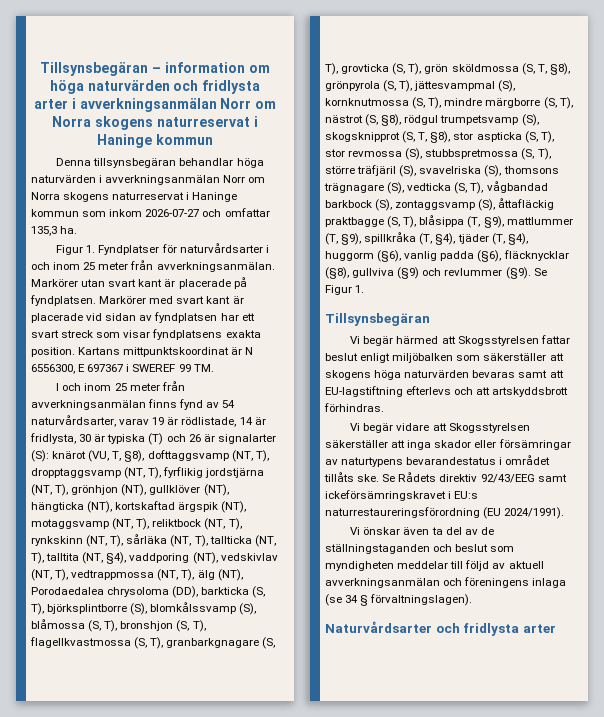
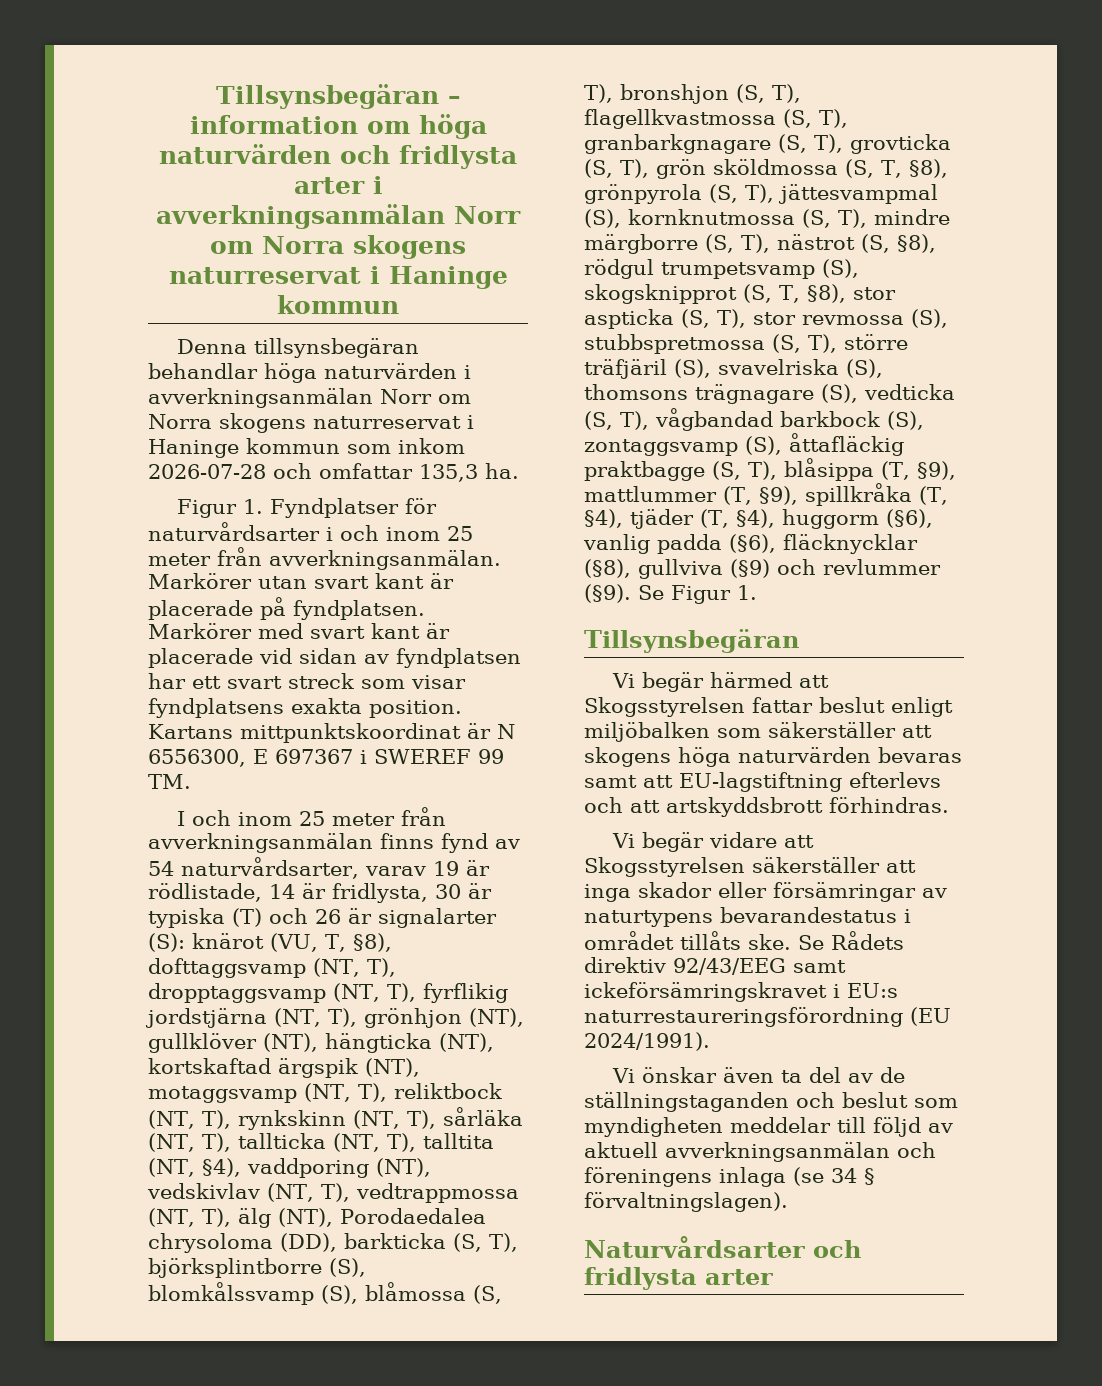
- Denna tillsynsbegäran behandlar höga naturvärden i avverkningsanmälan Norr om Norra skogens naturreservat i Haninge kommun som inkom 2026-07-27 och omfattar 135,3 ha.
+ Denna tillsynsbegäran behandlar höga naturvärden i avverkningsanmälan Norr om Norra skogens naturreservat i Haninge kommun som inkom 2026-07-28 och omfattar 135,3 ha.

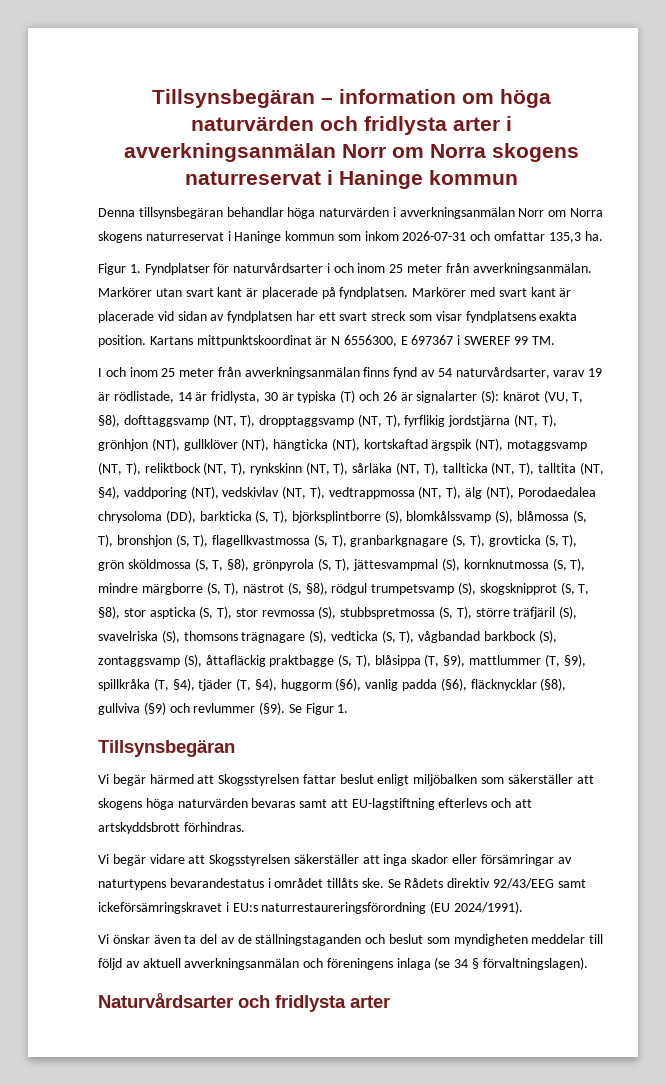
- Denna tillsynsbegäran behandlar höga naturvärden i avverkningsanmälan Norr om Norra skogens naturreservat i Haninge kommun som inkom 2026-07-28 och omfattar 135,3 ha.
+ Denna tillsynsbegäran behandlar höga naturvärden i avverkningsanmälan Norr om Norra skogens naturreservat i Haninge kommun som inkom 2026-07-31 och omfattar 135,3 ha.

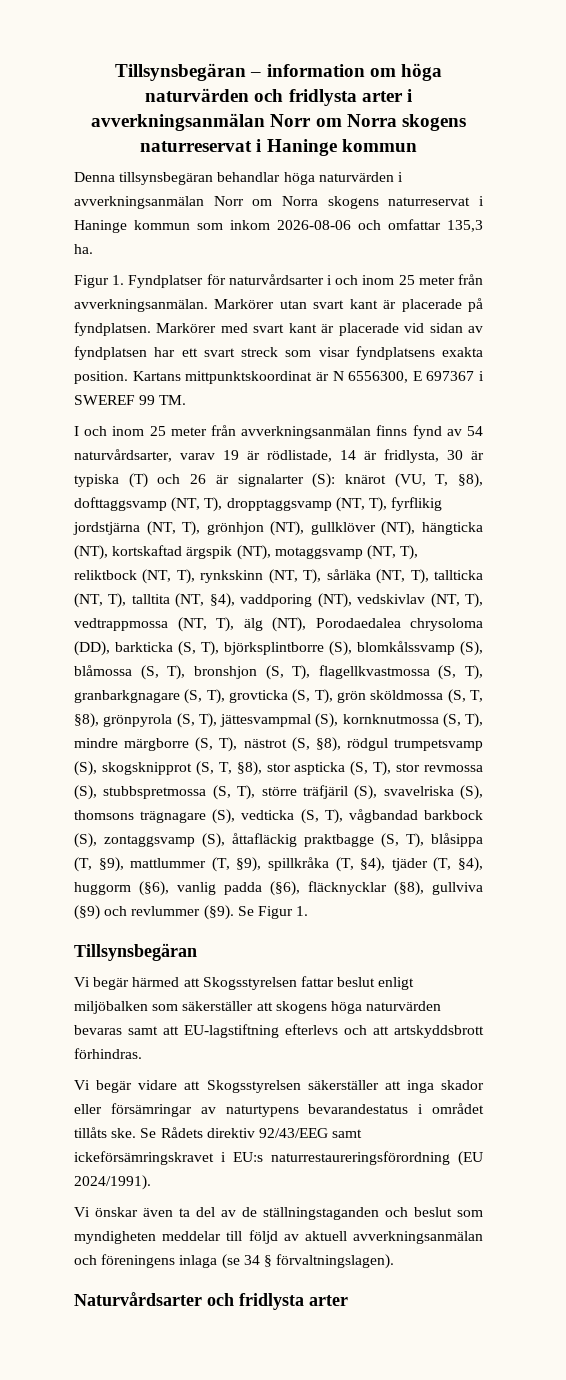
- Denna tillsynsbegäran behandlar höga naturvärden i avverkningsanmälan Norr om Norra skogens naturreservat i Haninge kommun som inkom 2026-07-31 och omfattar 135,3 ha.
+ Denna tillsynsbegäran behandlar höga naturvärden i avverkningsanmälan Norr om Norra skogens naturreservat i Haninge kommun som inkom 2026-08-06 och omfattar 135,3 ha.

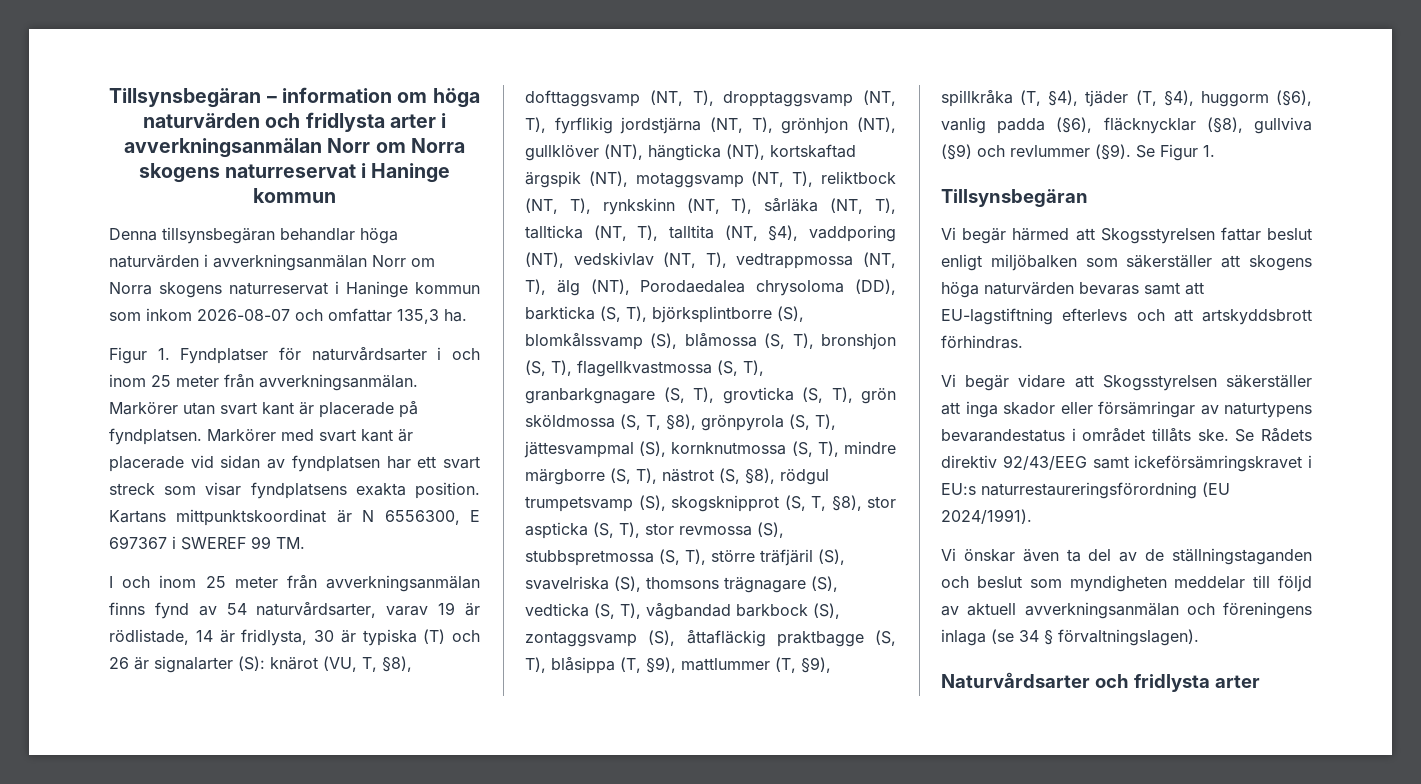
- Denna tillsynsbegäran behandlar höga naturvärden i avverkningsanmälan Norr om Norra skogens naturreservat i Haninge kommun som inkom 2026-08-06 och omfattar 135,3 ha.
+ Denna tillsynsbegäran behandlar höga naturvärden i avverkningsanmälan Norr om Norra skogens naturreservat i Haninge kommun som inkom 2026-08-07 och omfattar 135,3 ha.

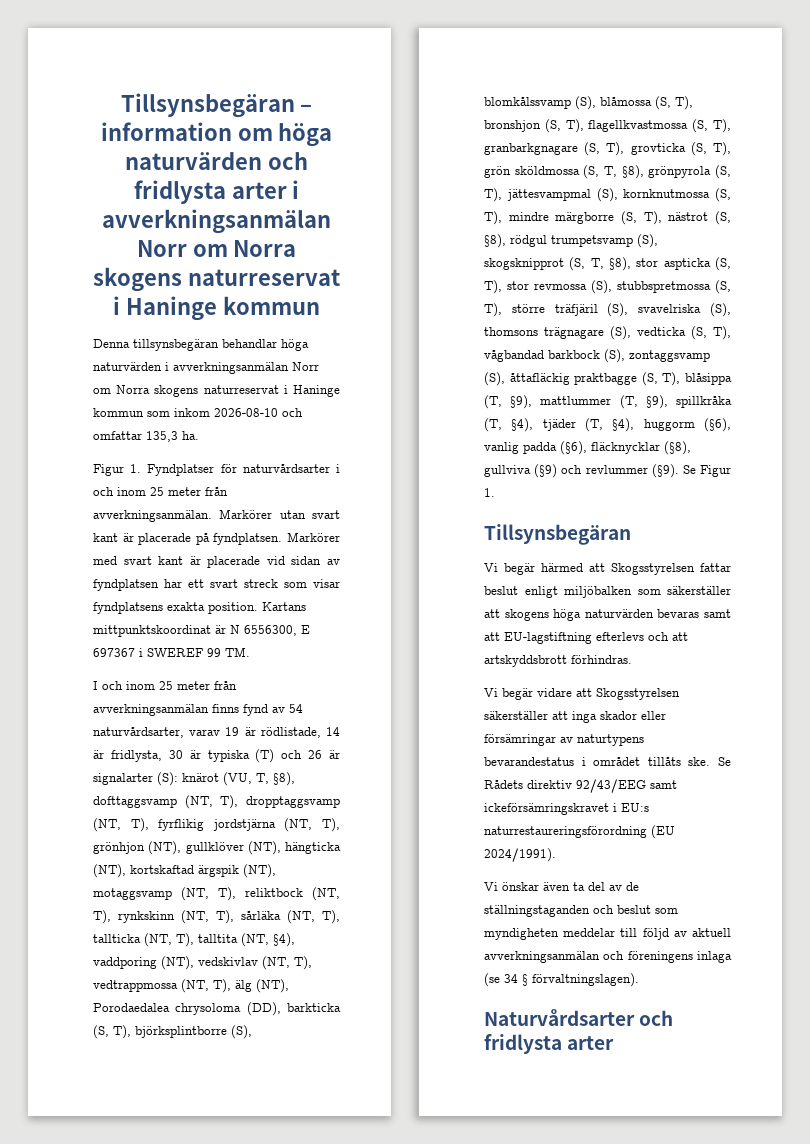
- Denna tillsynsbegäran behandlar höga naturvärden i avverkningsanmälan Norr om Norra skogens naturreservat i Haninge kommun som inkom 2026-08-07 och omfattar 135,3 ha.
+ Denna tillsynsbegäran behandlar höga naturvärden i avverkningsanmälan Norr om Norra skogens naturreservat i Haninge kommun som inkom 2026-08-10 och omfattar 135,3 ha.

